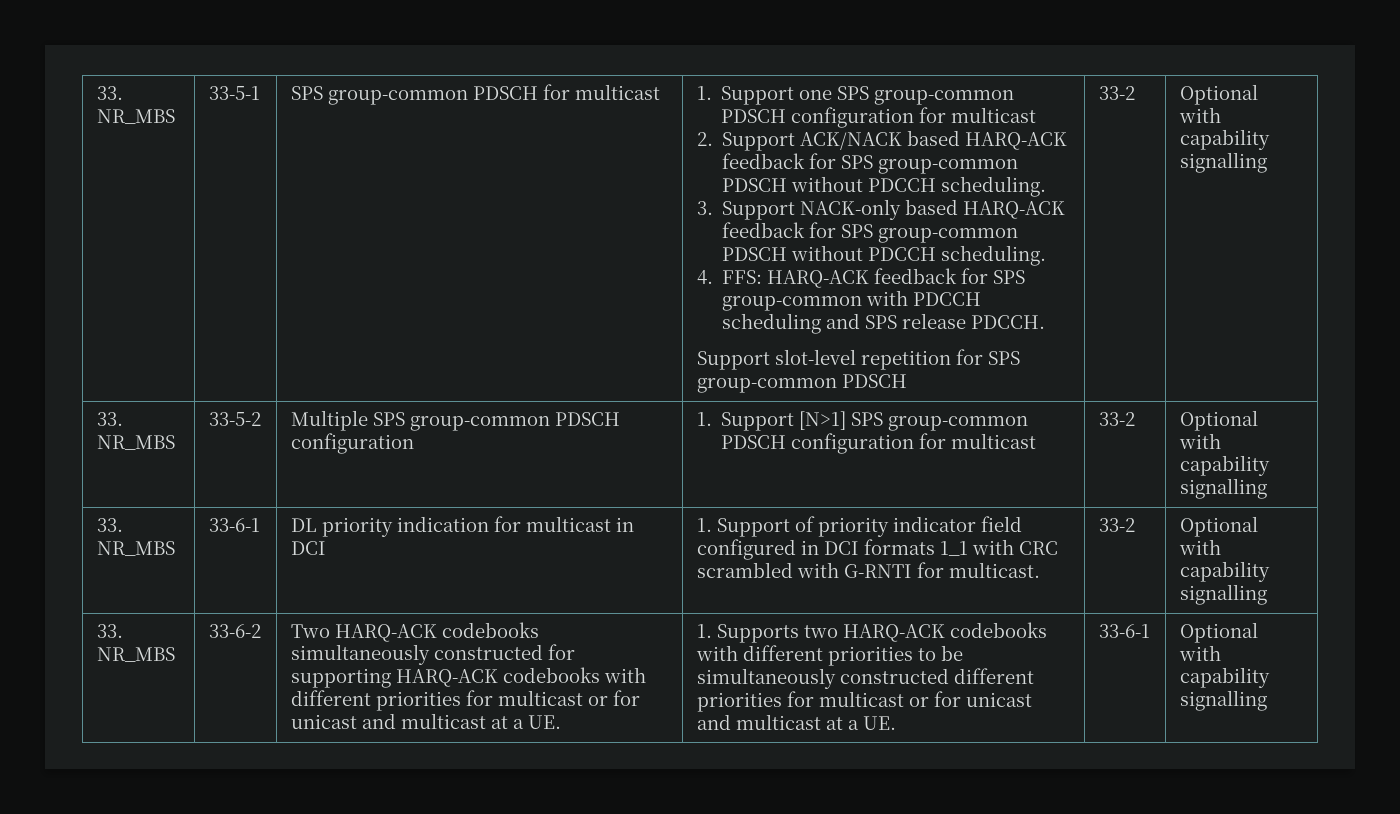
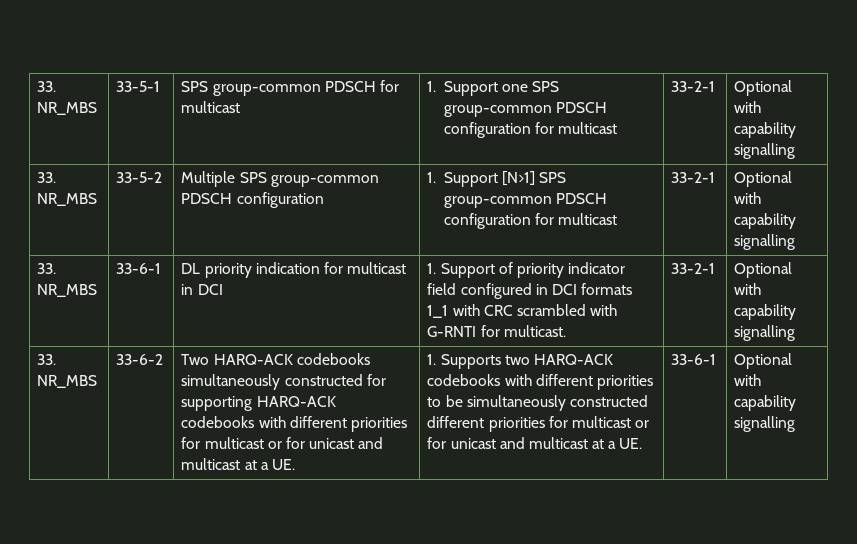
- 1. Support one SPS group-common PDSCH configuration for multicast
- 2. Support ACK/NACK based HARQ-ACK feedback for SPS group-common PDSCH without PDCCH scheduling.
- 3. Support NACK-only based HARQ-ACK feedback for SPS group-common PDSCH without PDCCH scheduling.
- 4. FFS: HARQ-ACK feedback for SPS group-common with PDCCH scheduling and SPS release PDCCH.
- Support slot-level repetition for SPS group-common PDSCH | 33-2
+ 1. Support one SPS group-common PDSCH configuration for multicast | 33-2-1
- 33. NR_MBS | 33-5-2 | Multiple SPS group-common PDSCH configuration | 1. Support [N>1] SPS group-common PDSCH configuration for multicast | 33-2 | Optional with capability signalling
+ 33. NR_MBS | 33-5-2 | Multiple SPS group-common PDSCH configuration | 1. Support [N>1] SPS group-common PDSCH configuration for multicast | 33-2-1 | Optional with capability signalling
- 33. NR_MBS | 33-6-1 | DL priority indication for multicast in DCI | 1. Support of priority indicator field configured in DCI formats 1_1 with CRC scrambled with G-RNTI for multicast. | 33-2 | Optional with capability signalling
+ 33. NR_MBS | 33-6-1 | DL priority indication for multicast in DCI | 1. Support of priority indicator field configured in DCI formats 1_1 with CRC scrambled with G-RNTI for multicast. | 33-2-1 | Optional with capability signalling

